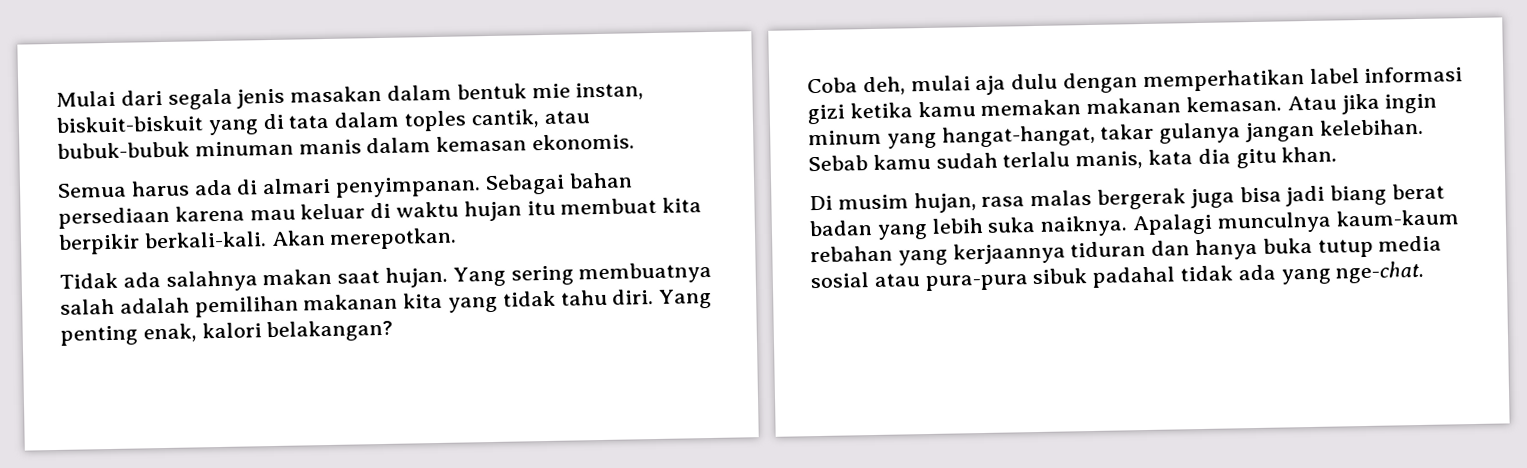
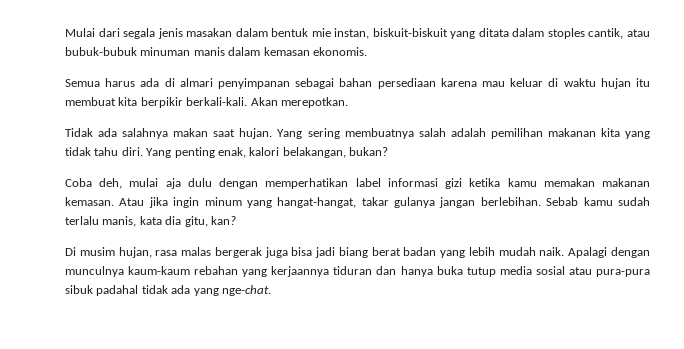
- Mulai dari segala jenis masakan dalam bentuk mie instan, biskuit-biskuit yang di tata dalam toples cantik, atau bubuk-bubuk minuman manis dalam kemasan ekonomis.
+ Mulai dari segala jenis masakan dalam bentuk mie instan, biskuit-biskuit yang ditata dalam stoples cantik, atau bubuk-bubuk minuman manis dalam kemasan ekonomis.
- Semua harus ada di almari penyimpanan. Sebagai bahan persediaan karena mau keluar di waktu hujan itu membuat kita berpikir berkali-kali.
+ Semua harus ada di almari penyimpanan sebagai bahan persediaan karena mau keluar di waktu hujan itu membuat kita berpikir berkali-kali.
- Yang penting enak, kalori belakangan?
+ Yang penting enak, kalori belakangan, bukan?
- Atau jika ingin minum yang hangat-hangat, takar gulanya jangan kelebihan.
+ Atau jika ingin minum yang hangat-hangat, takar gulanya jangan berlebihan.
- Sebab kamu sudah terlalu manis, kata dia gitu khan.
+ Sebab kamu sudah terlalu manis, kata dia gitu, kan?
- Di musim hujan, rasa malas bergerak juga bisa jadi biang berat badan yang lebih suka naiknya. Apalagi munculnya kaum-kaum rebahan yang kerjaannya tiduran dan hanya buka tutup media sosial atau pura-pura sibuk padahal tidak ada yang nge-chat.
+ Di musim hujan, rasa malas bergerak juga bisa jadi biang berat badan yang lebih mudah naik. Apalagi dengan munculnya kaum-kaum rebahan yang kerjaannya tiduran dan hanya buka tutup media sosial atau pura-pura sibuk padahal tidak ada yang nge-chat.

